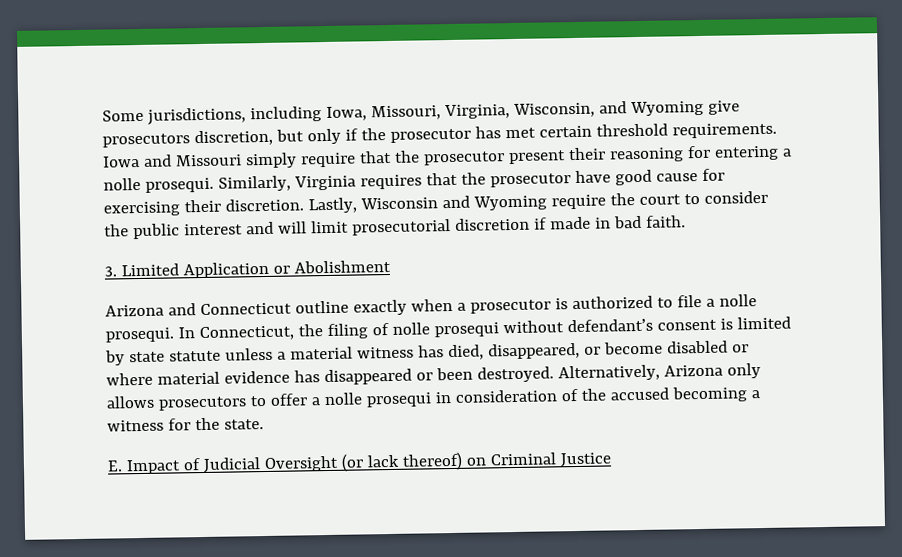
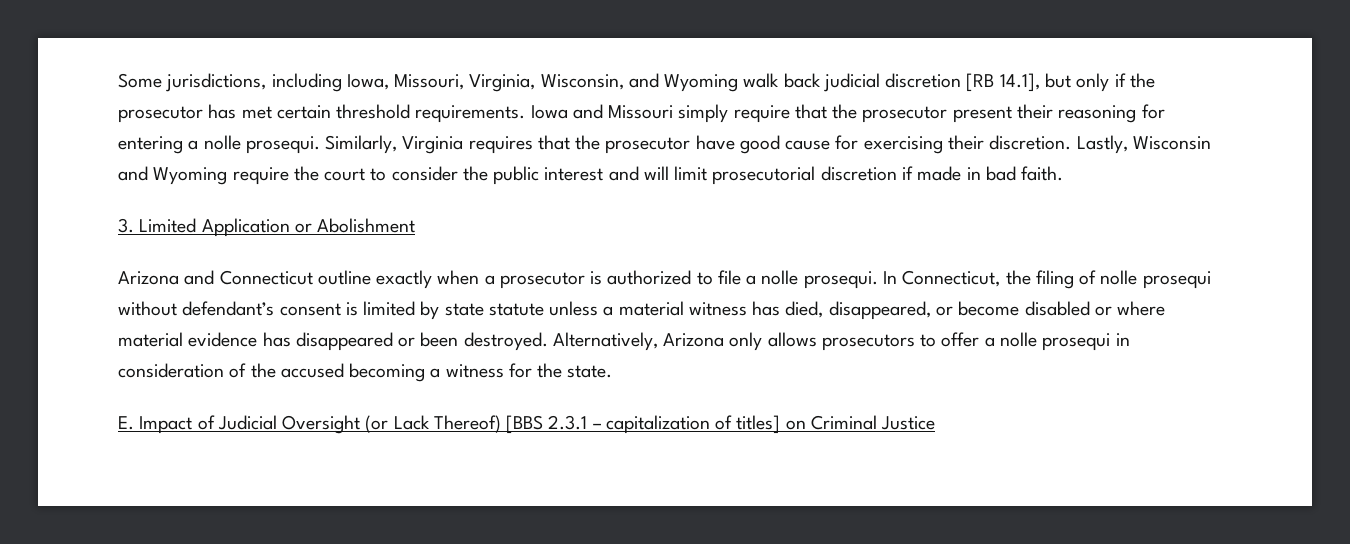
- Some jurisdictions, including Iowa, Missouri, Virginia, Wisconsin, and Wyoming give prosecutors discretion, but only if the prosecutor has met certain threshold requirements.
+ Some jurisdictions, including Iowa, Missouri, Virginia, Wisconsin, and Wyoming walk back judicial discretion [RB 14.1], but only if the prosecutor has met certain threshold requirements.
- E. Impact of Judicial Oversight (or lack thereof) on Criminal Justice
+ E. Impact of Judicial Oversight (or Lack Thereof) [BBS 2.3.1 – capitalization of titles] on Criminal Justice

